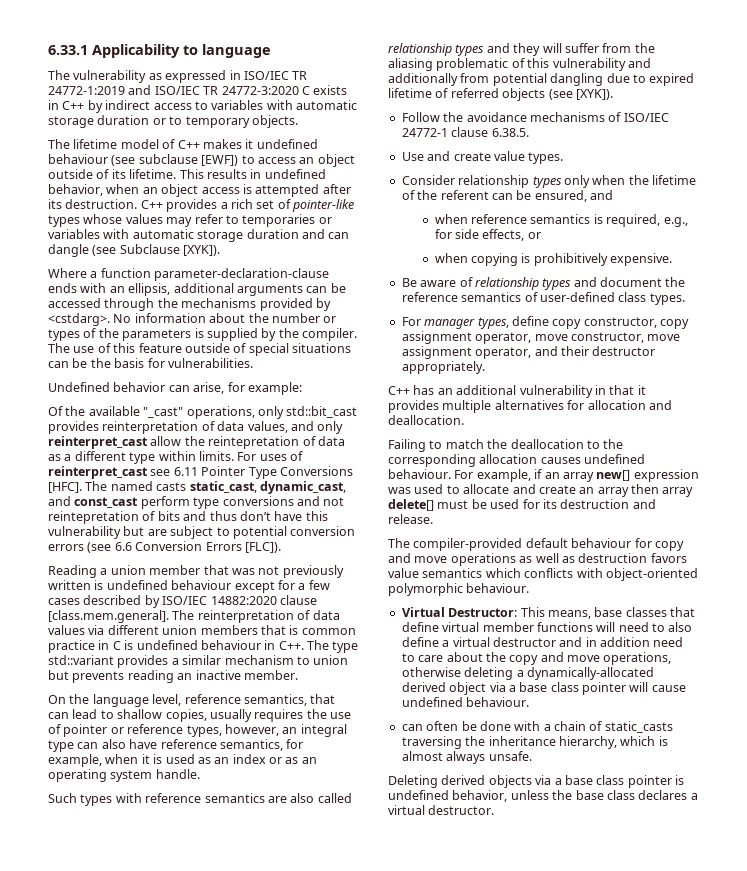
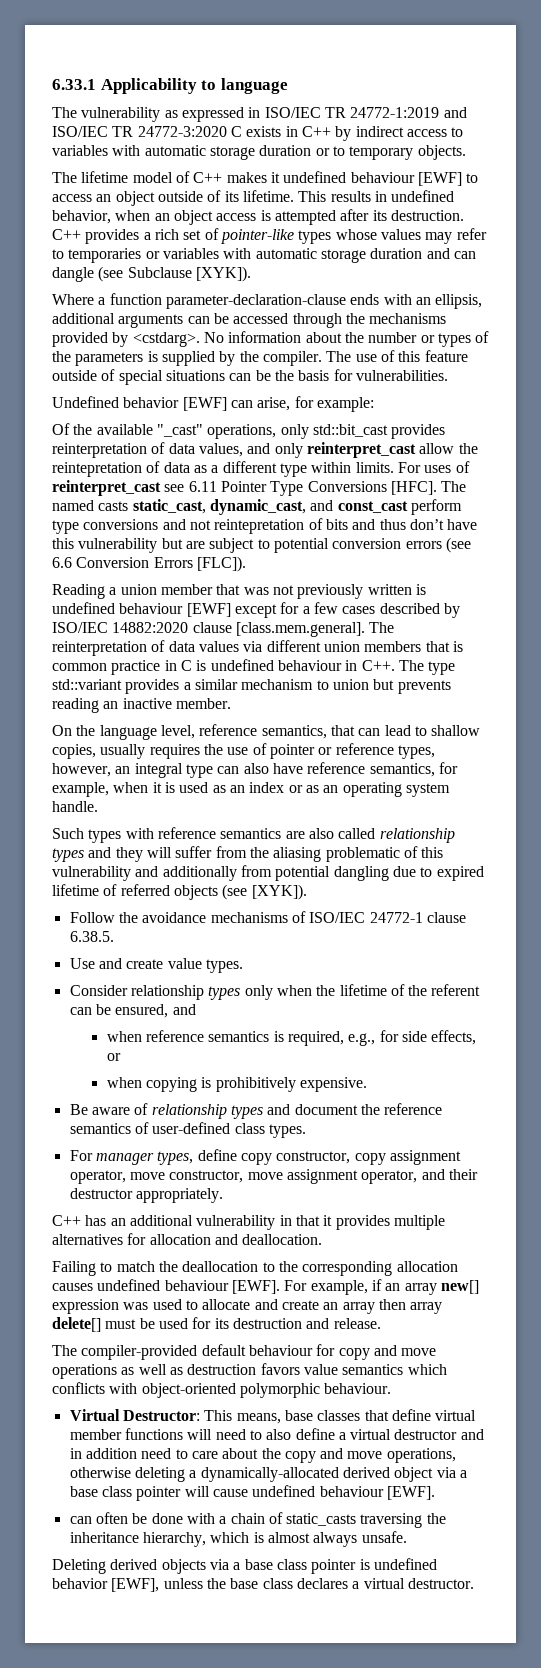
- The lifetime model of C++ makes it undefined behaviour (see subclause [EWF]) to access an object outside of its lifetime.
+ The lifetime model of C++ makes it undefined behaviour [EWF] to access an object outside of its lifetime.
- Undefined behavior can arise, for example:
+ Undefined behavior [EWF] can arise, for example:
- Reading a union member that was not previously written is undefined behaviour except for a few cases described by ISO/IEC 14882:2020 clause [class.mem.general]. The reinterpretation of data values via different union members that is common practice in C is undefined behaviour in C++. The type std::variant provides a similar mechanism to union but prevents reading an inactive member.
+ Reading a union member that was not previously written is undefined behaviour [EWF] except for a few cases described by ISO/IEC 14882:2020 clause [class.mem.general]. The reinterpretation of data values via different union members that is common practice in C is undefined behaviour in C++. The type std::variant provides a similar mechanism to union but prevents reading an inactive member.
- Failing to match the deallocation to the corresponding allocation causes undefined behaviour.
+ Failing to match the deallocation to the corresponding allocation causes undefined behaviour [EWF].
- Virtual Destructor: This means, base classes that define virtual member functions will need to also define a virtual destructor and in addition need to care about the copy and move operations, otherwise deleting a dynamically-allocated derived object via a base class pointer will cause undefined behaviour.
+ Virtual Destructor: This means, base classes that define virtual member functions will need to also define a virtual destructor and in addition need to care about the copy and move operations, otherwise deleting a dynamically-allocated derived object via a base class pointer will cause undefined behaviour [EWF].
- Deleting derived objects via a base class pointer is undefined behavior, unless the base class declares a virtual destructor.
+ Deleting derived objects via a base class pointer is undefined behavior [EWF], unless the base class declares a virtual destructor.

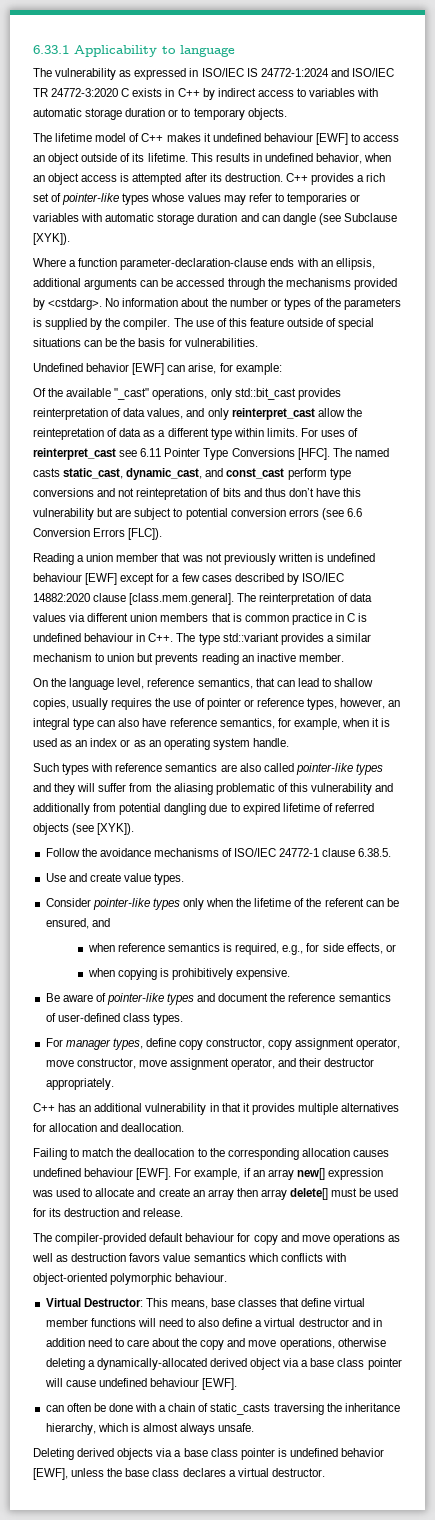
- The vulnerability as expressed in ISO/IEC TR 24772-1:2019 and ISO/IEC TR 24772-3:2020 C exists in C++ by indirect access to variables with automatic storage duration or to temporary objects.
+ The vulnerability as expressed in ISO/IEC IS 24772-1:2024 and ISO/IEC TR 24772-3:2020 C exists in C++ by indirect access to variables with automatic storage duration or to temporary objects.
- Such types with reference semantics are also called relationship types and they will suffer from the aliasing problematic of this vulnerability and additionally from potential dangling due to expired lifetime of referred objects (see [XYK]).
+ Such types with reference semantics are also called pointer-like types and they will suffer from the aliasing problematic of this vulnerability and additionally from potential dangling due to expired lifetime of referred objects (see [XYK]).
- Consider relationship types only when the lifetime of the referent can be ensured, and
+ Consider pointer-like types only when the lifetime of the referent can be ensured, and
- Be aware of relationship types and document the reference semantics of user-defined class types.
+ Be aware of pointer-like types and document the reference semantics of user-defined class types.

